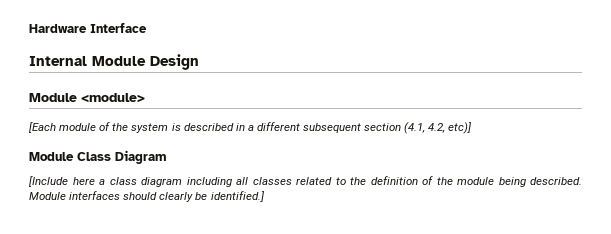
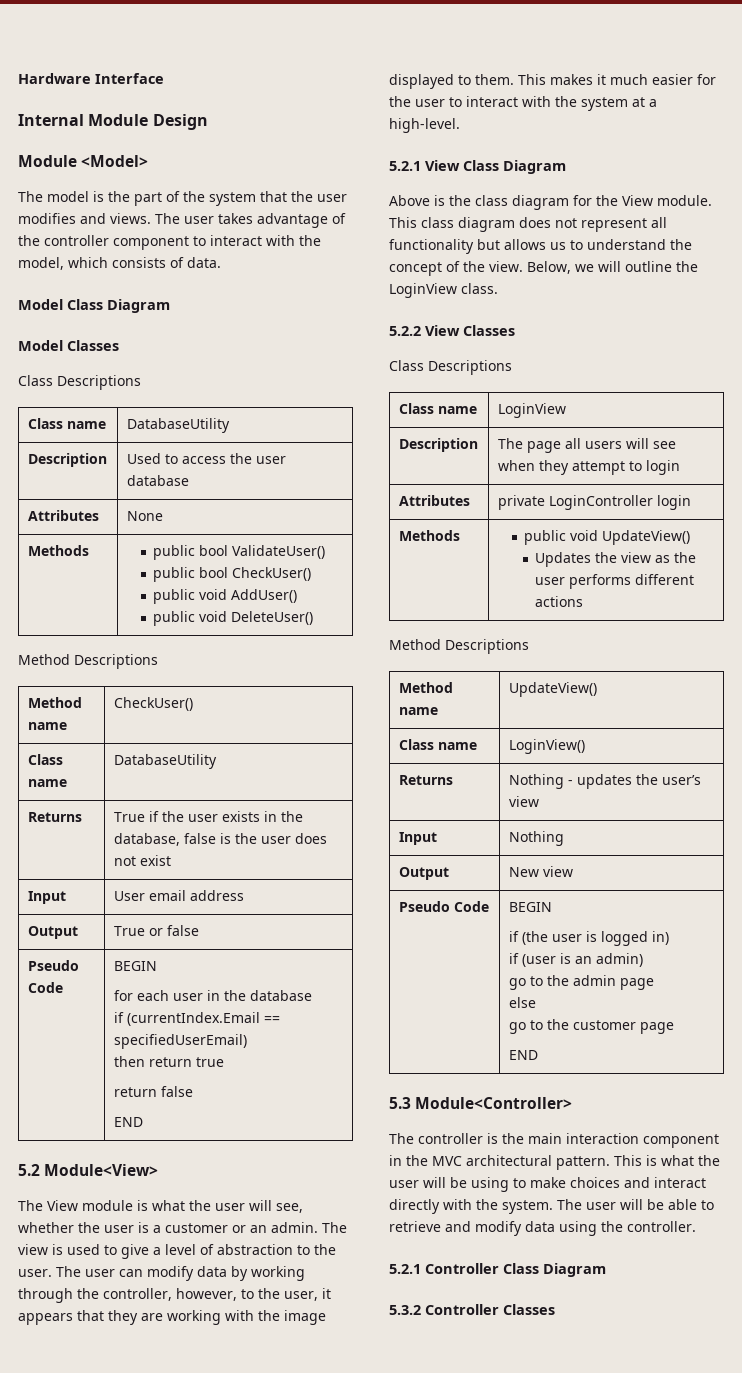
- Module <module>
- [Each module of the system is described in a different subsequent section (4.1, 4.2, etc)]
- Module Class Diagram
- [Include here a class diagram including all classes related to the definition of the module being described. Module interfaces should clearly be identified.]
+ Module <Model>
+ The model is the part of the system that the user modifies and views. The user takes advantage of the controller component to interact with the model, which consists of data.
+ Model Class Diagram
+ Model Classes
+ Class Descriptions
+ Class name | DatabaseUtility
+ Description | Used to access the user database
+ Attributes | None
+ Methods | public bool ValidateUser()
+ public bool CheckUser()
+ public void AddUser()
+ public void DeleteUser()
+ Method Descriptions
+ Method name | CheckUser()
+ Class name | DatabaseUtility
+ Returns | True if the user exists in the database, false is the user does not exist
+ Input | User email address
+ Output | True or false
+ Pseudo Code | BEGIN
+ for each user in the database
+ if (currentIndex.Email == specifiedUserEmail)
+ then return true
+ return false
+ END
+ 5.2 Module<View>
+ The View module is what the user will see, whether the user is a customer or an admin. The view is used to give a level of abstraction to the user. The user can modify data by working through the controller, however, to the user, it appears that they are working with the image displayed to them. This makes it much easier for the user to interact with the system at a high-level.
+ 5.2.1 View Class Diagram
+ Above is the class diagram for the View module. This class diagram does not represent all functionality but allows us to understand the concept of the view. Below, we will outline the LoginView class.
+ 5.2.2 View Classes
+ Class Descriptions
+ Class name | LoginView
+ Description | The page all users will see when they attempt to login
+ Attributes | private LoginController login
+ Methods | public void UpdateView()
+ Updates the view as the user performs different actions
+ Method Descriptions
+ Method name | UpdateView()
+ Class name | LoginView()
+ Returns | Nothing - updates the user’s view
+ Input | Nothing
+ Output | New view
+ Pseudo Code | BEGIN
+ if (the user is logged in)
+ if (user is an admin)
+ go to the admin page
+ else
+ go to the customer page
+ END
+ 5.3 Module<Controller>
+ The controller is the main interaction component in the MVC architectural pattern. This is what the user will be using to make choices and interact directly with the system. The user will be able to retrieve and modify data using the controller.
+ 5.2.1 Controller Class Diagram
+ 5.3.2 Controller Classes

